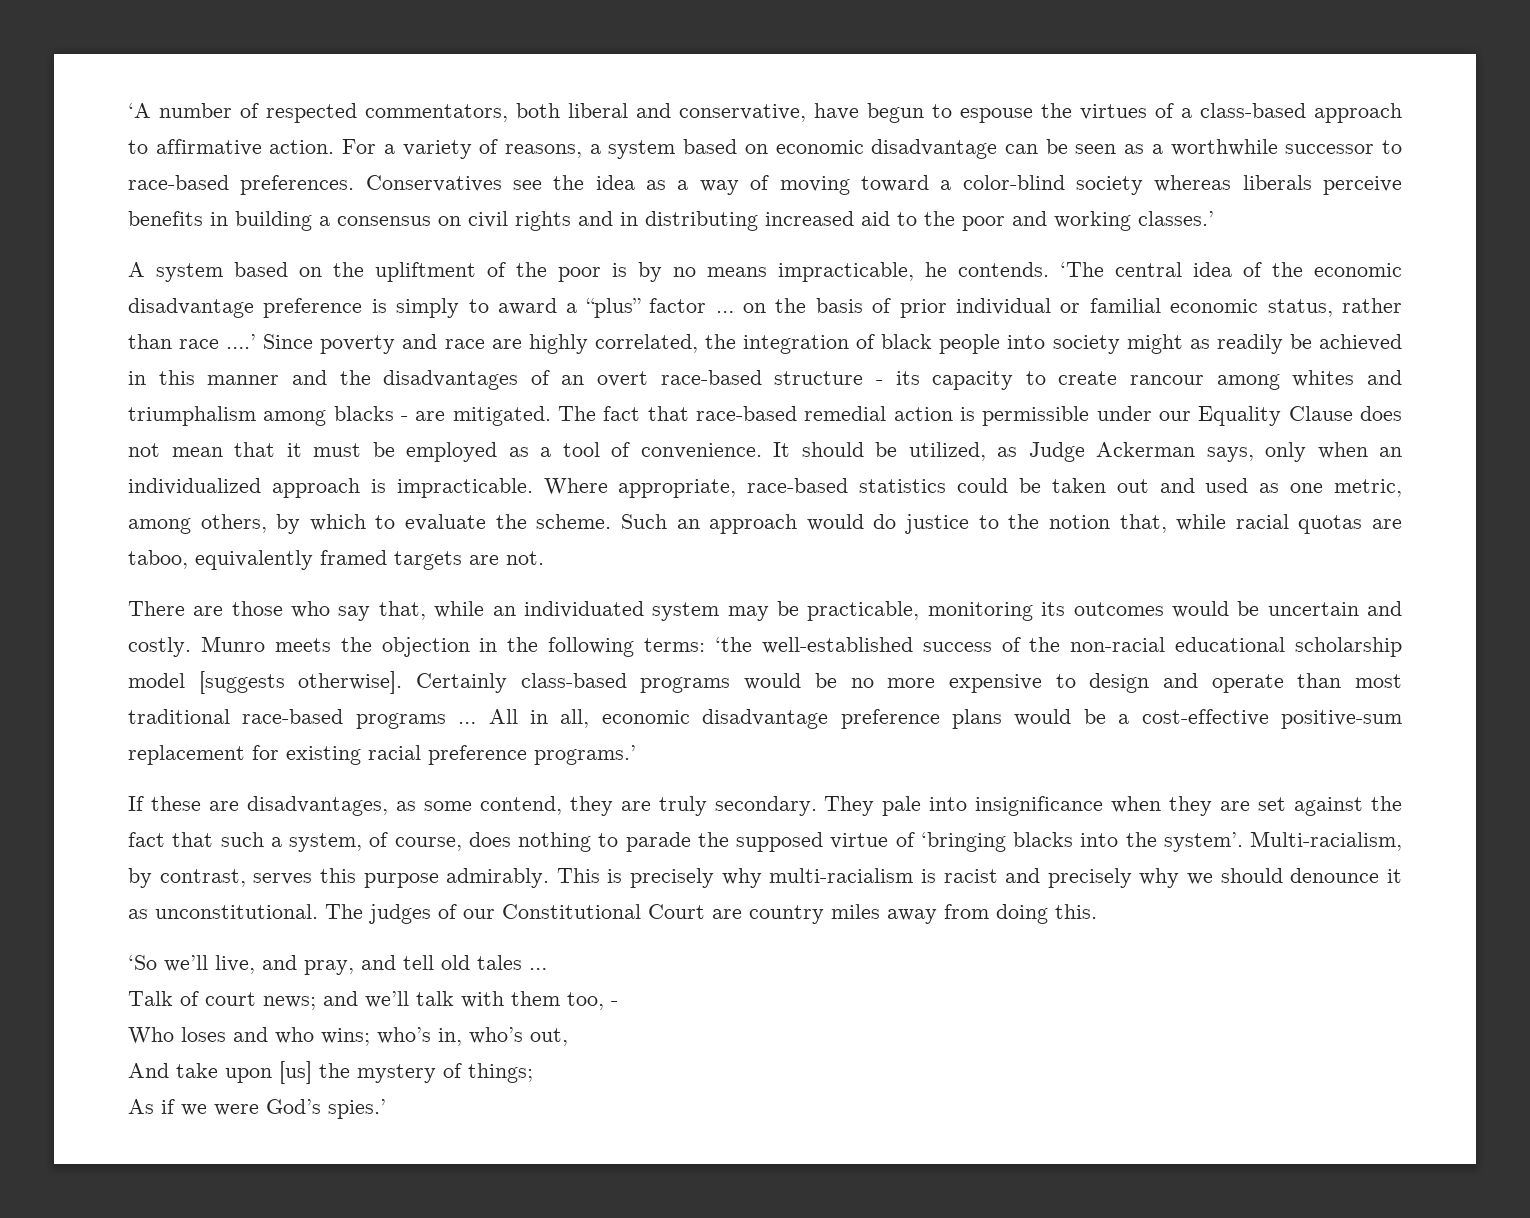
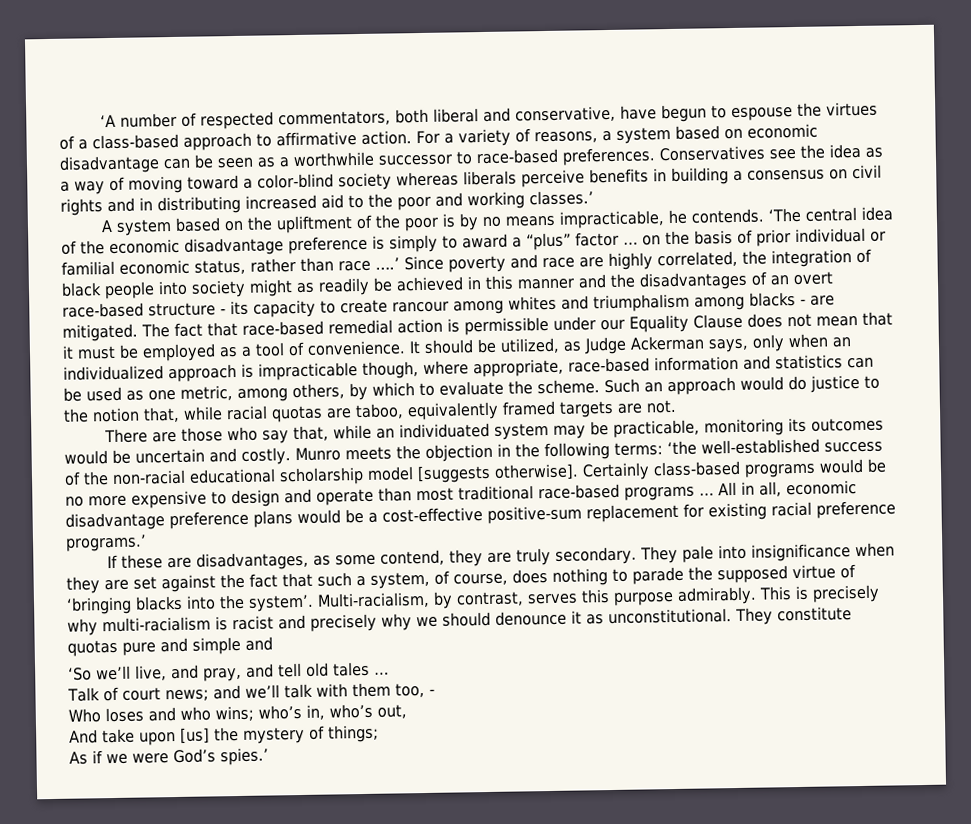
- It should be utilized, as Judge Ackerman says, only when an individualized approach is impracticable. Where appropriate, race-based statistics could be taken out and used as one metric, among others, by which to evaluate the scheme.
+ It should be utilized, as Judge Ackerman says, only when an individualized approach is impracticable though, where appropriate, race-based information and statistics can be used as one metric, among others, by which to evaluate the scheme.
- The judges of our Constitutional Court are country miles away from doing this.
+ They constitute quotas pure and simple and

